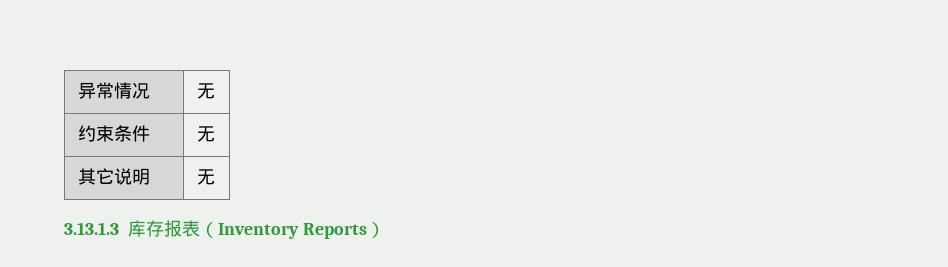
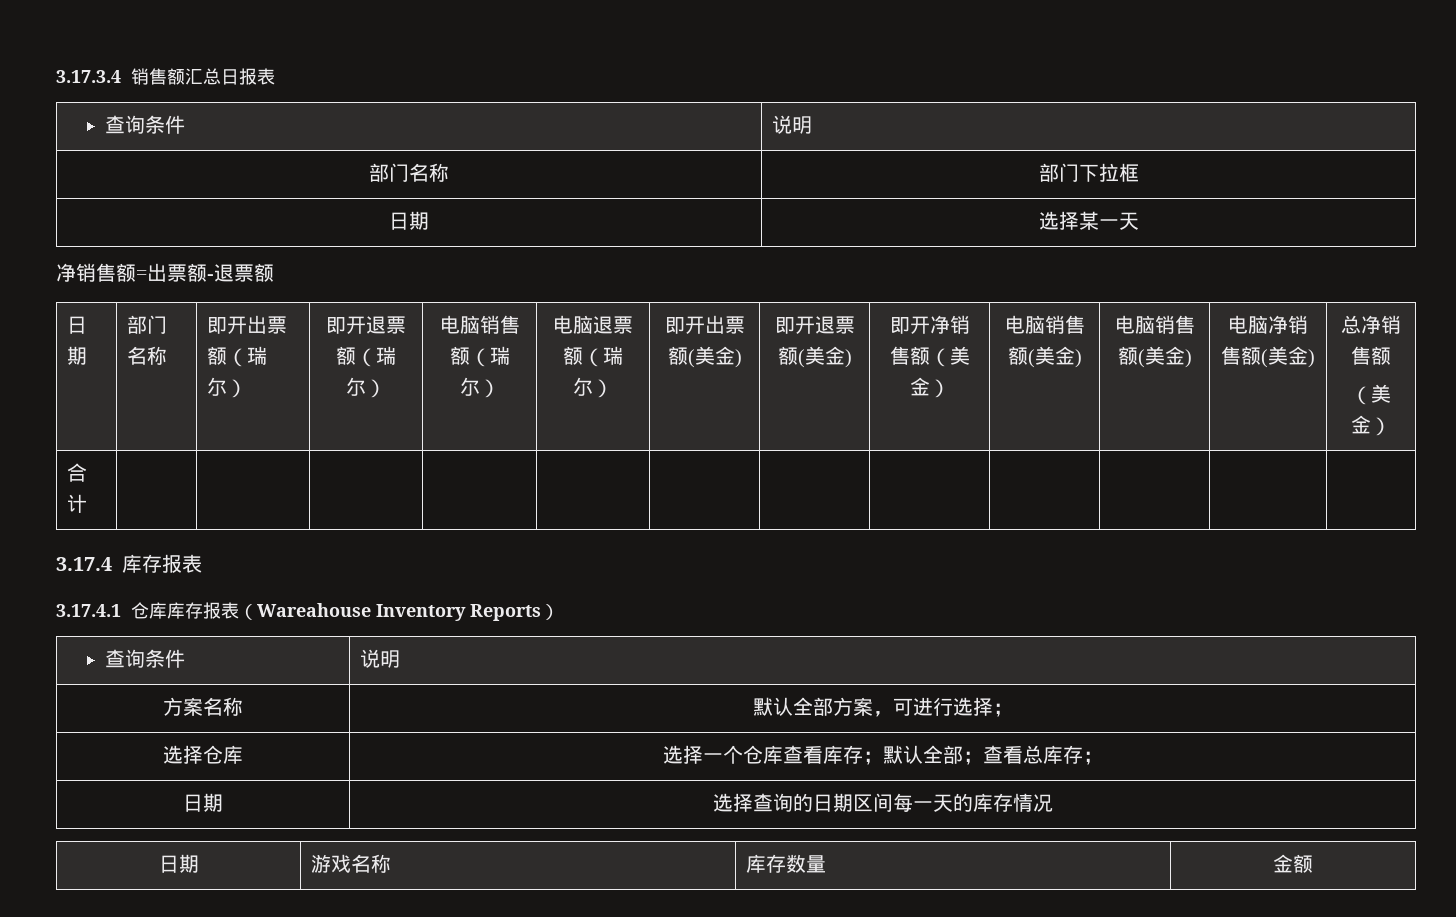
- 异常情况 | 无
- 约束条件 | 无
- 其它说明 | 无
- 3.13.1.3库存报表（Inventory Reports）
+ 3.17.3.4销售额汇总日报表
+ 查询条件 | 说明
+ 部门名称 | 部门下拉框
+ 日期 | 选择某一天
+ 净销售额=出票额-退票额
+ 日期 | 部门名称 | 即开出票额（瑞尔） | 即开退票额（瑞尔） | 电脑销售额（瑞尔） | 电脑退票额（瑞尔） | 即开出票额(美金) | 即开退票额(美金) | 即开净销售额（美金） | 电脑销售额(美金) | 电脑销售额(美金) | 电脑净销售额(美金) | 总净销售额
+ （美金）
+ 合计 | | | | | | | | | | | |
+ 3.17.4库存报表
+ 3.17.4.1仓库库存报表（Wareahouse Inventory Reports）
+ 查询条件 | 说明
+ 方案名称 | 默认全部方案，可进行选择；
+ 选择仓库 | 选择一个仓库查看库存；默认全部；查看总库存；
+ 日期 | 选择查询的日期区间每一天的库存情况
+ 日期 | 游戏名称 | 库存数量 | 金额

